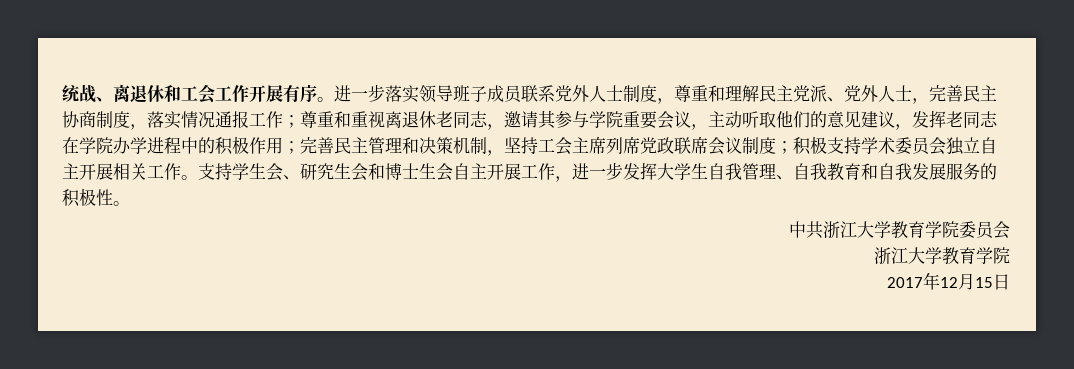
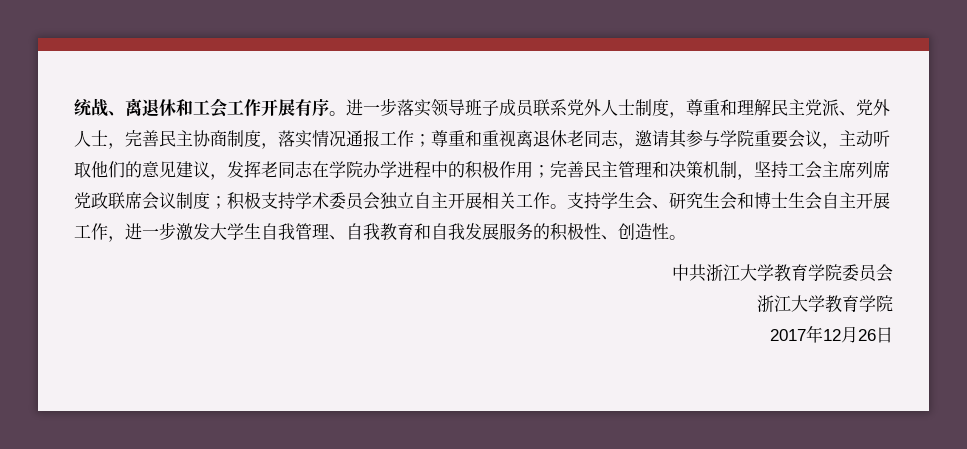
- 支持学生会、研究生会和博士生会自主开展工作，进一步发挥大学生自我管理、自我教育和自我发展服务的积极性。
+ 支持学生会、研究生会和博士生会自主开展工作，进一步激发大学生自我管理、自我教育和自我发展服务的积极性、创造性。
- 2017年12月15日
+ 2017年12月26日

